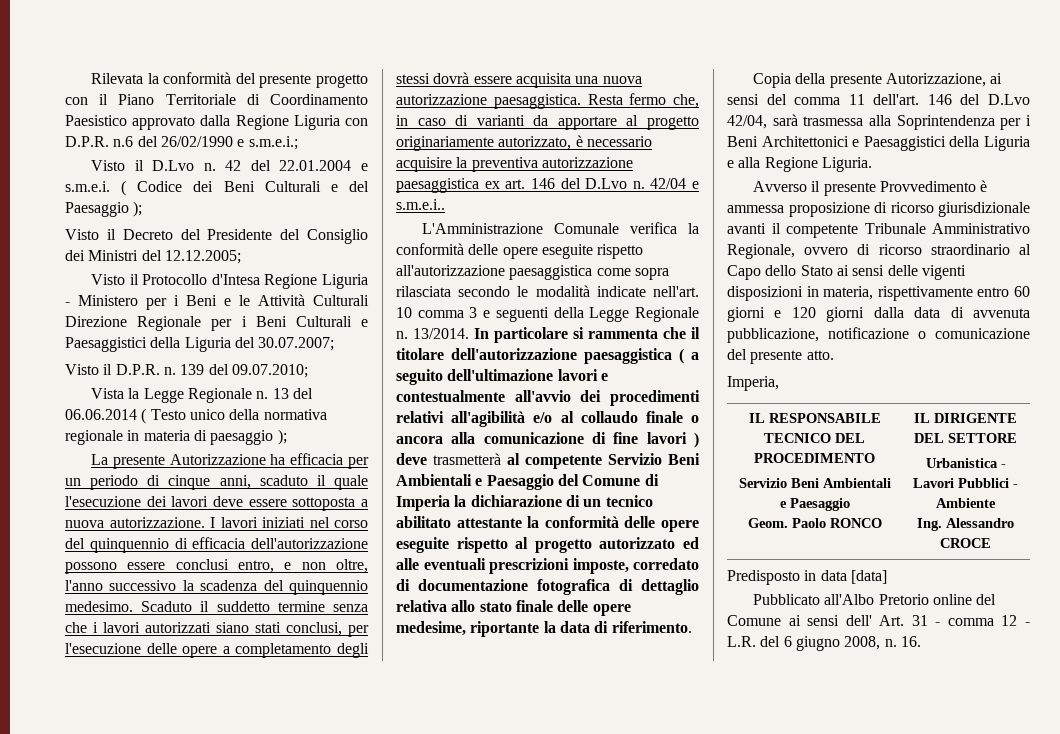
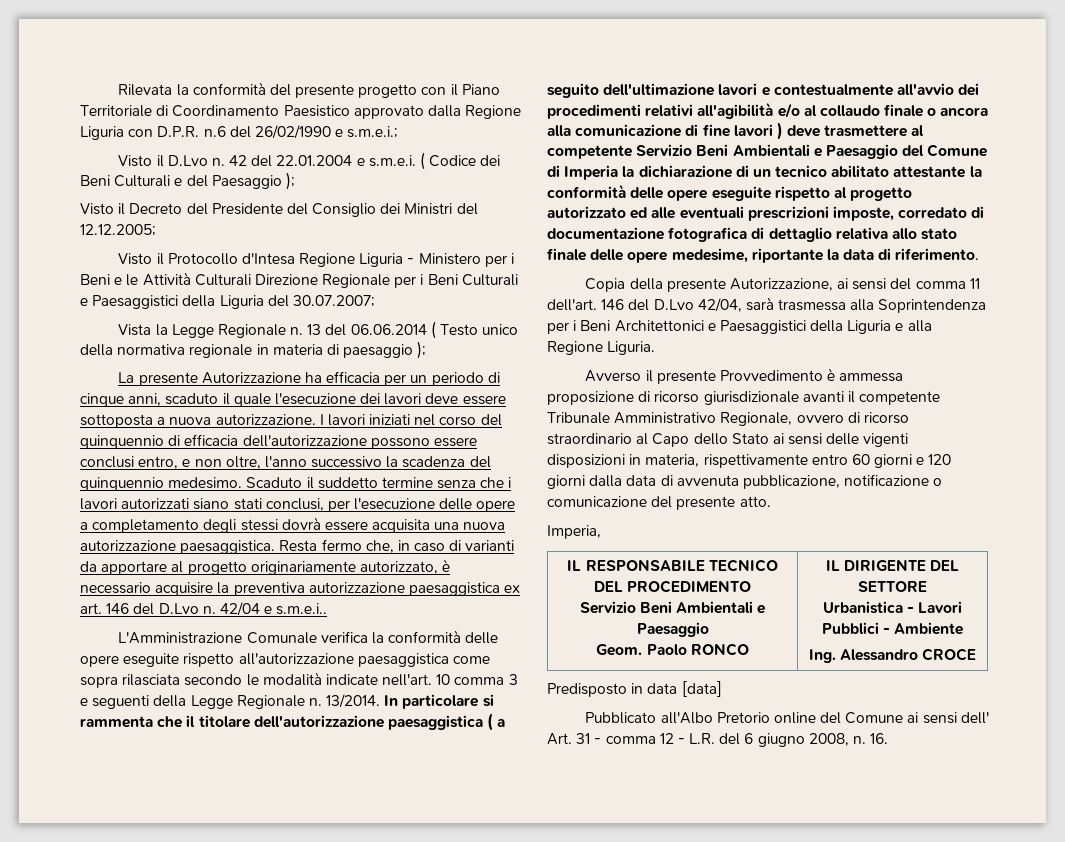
- Visto il D.P.R. n. 139 del 09.07.2010;
- In particolare si rammenta che il titolare dell'autorizzazione paesaggistica ( a seguito dell'ultimazione lavori e contestualmente all'avvio dei procedimenti relativi all'agibilità e/o al collaudo finale o ancora alla comunicazione di fine lavori ) deve trasmetterà al competente Servizio Beni Ambientali e Paesaggio del Comune di Imperia la dichiarazione di un tecnico abilitato attestante la conformità delle opere eseguite rispetto al progetto autorizzato ed alle eventuali prescrizioni imposte, corredato di documentazione fotografica di dettaglio relativa allo stato finale delle opere medesime, riportante la data di riferimento.
+ In particolare si rammenta che il titolare dell'autorizzazione paesaggistica ( a seguito dell'ultimazione lavori e contestualmente all'avvio dei procedimenti relativi all'agibilità e/o al collaudo finale o ancora alla comunicazione di fine lavori ) deve trasmettere al competente Servizio Beni Ambientali e Paesaggio del Comune di Imperia la dichiarazione di un tecnico abilitato attestante la conformità delle opere eseguite rispetto al progetto autorizzato ed alle eventuali prescrizioni imposte, corredato di documentazione fotografica di dettaglio relativa allo stato finale delle opere medesime, riportante la data di riferimento.

